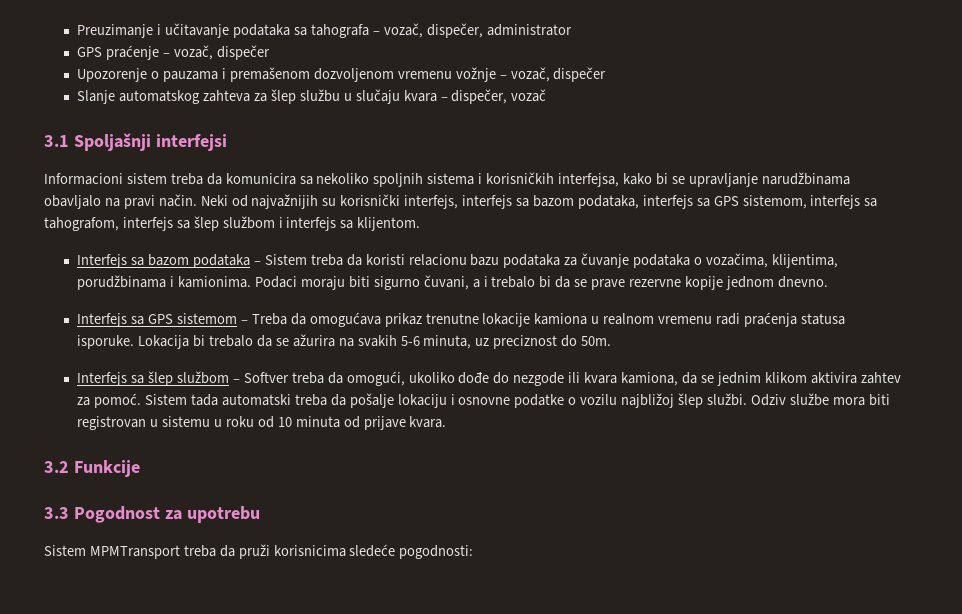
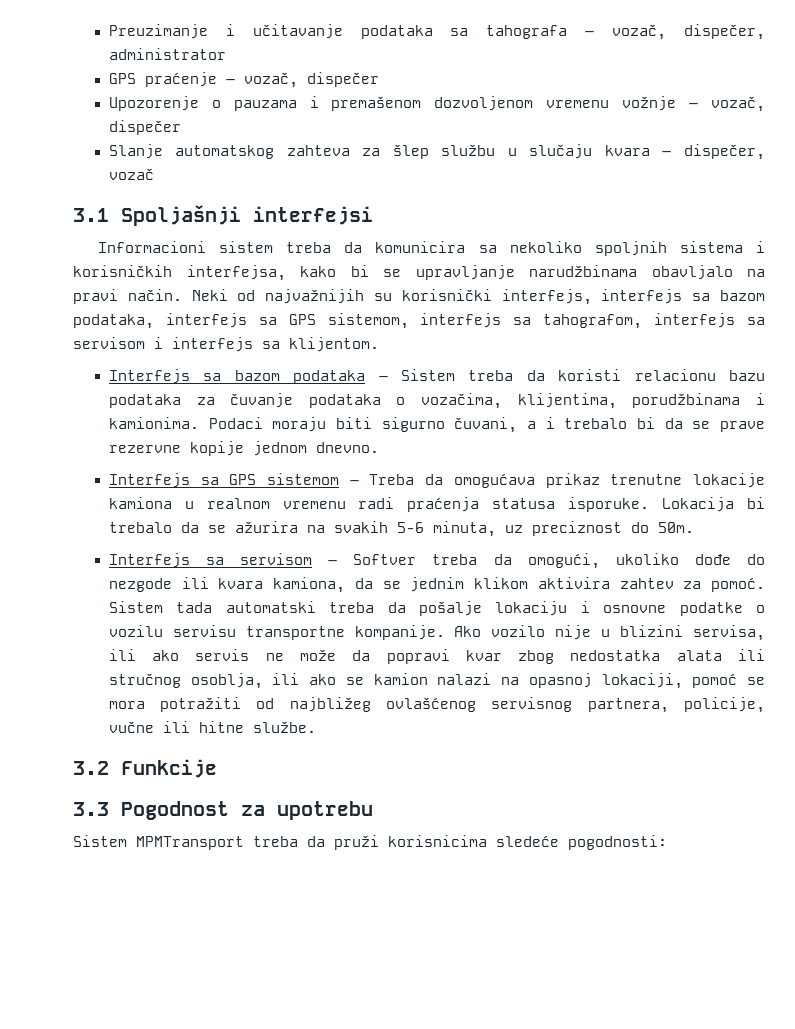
- Neki od najvažnijih su korisnički interfejs, interfejs sa bazom podataka, interfejs sa GPS sistemom, interfejs sa tahografom, interfejs sa šlep službom i interfejs sa klijentom.
+ Neki od najvažnijih su korisnički interfejs, interfejs sa bazom podataka, interfejs sa GPS sistemom, interfejs sa tahografom, interfejs sa servisom i interfejs sa klijentom.
- Interfejs sa šlep službom – Softver treba da omogući, ukoliko dođe do nezgode ili kvara kamiona, da se jednim klikom aktivira zahtev za pomoć.
+ Interfejs sa servisom – Softver treba da omogući, ukoliko dođe do nezgode ili kvara kamiona, da se jednim klikom aktivira zahtev za pomoć.
- Sistem tada automatski treba da pošalje lokaciju i osnovne podatke o vozilu najbližoj šlep službi. Odziv službe mora biti registrovan u sistemu u roku od 10 minuta od prijave kvara.
+ Sistem tada automatski treba da pošalje lokaciju i osnovne podatke o vozilu servisu transportne kompanije. Ako vozilo nije u blizini servisa, ili ako servis ne može da popravi kvar zbog nedostatka alata ili stručnog osoblja, ili ako se kamion nalazi na opasnoj lokaciji, pomoć se mora potražiti od najbližeg ovlašćenog servisnog partnera, policije, vučne ili hitne službe.

